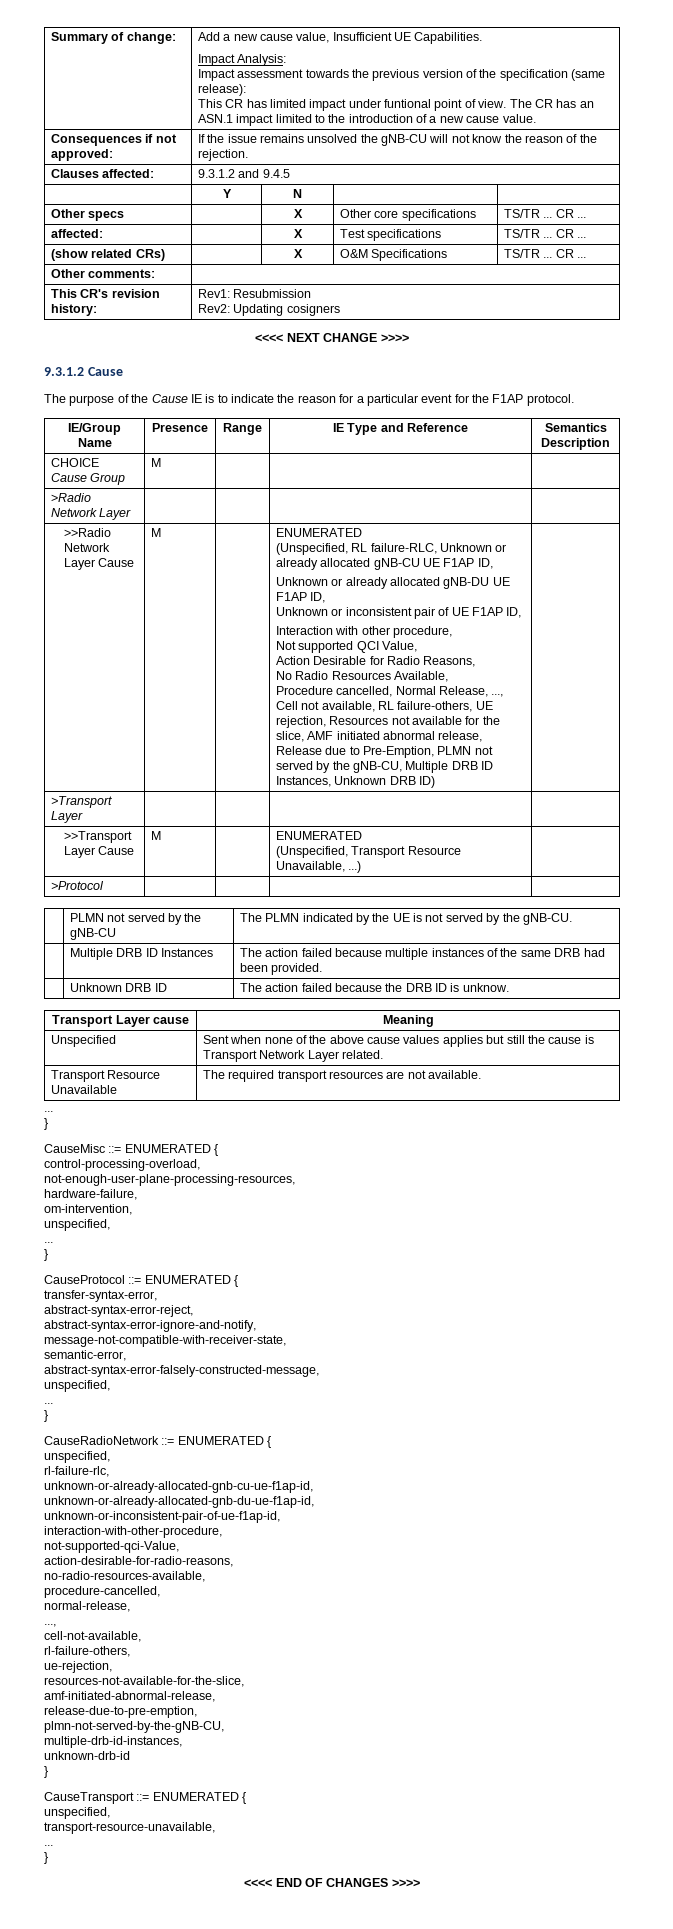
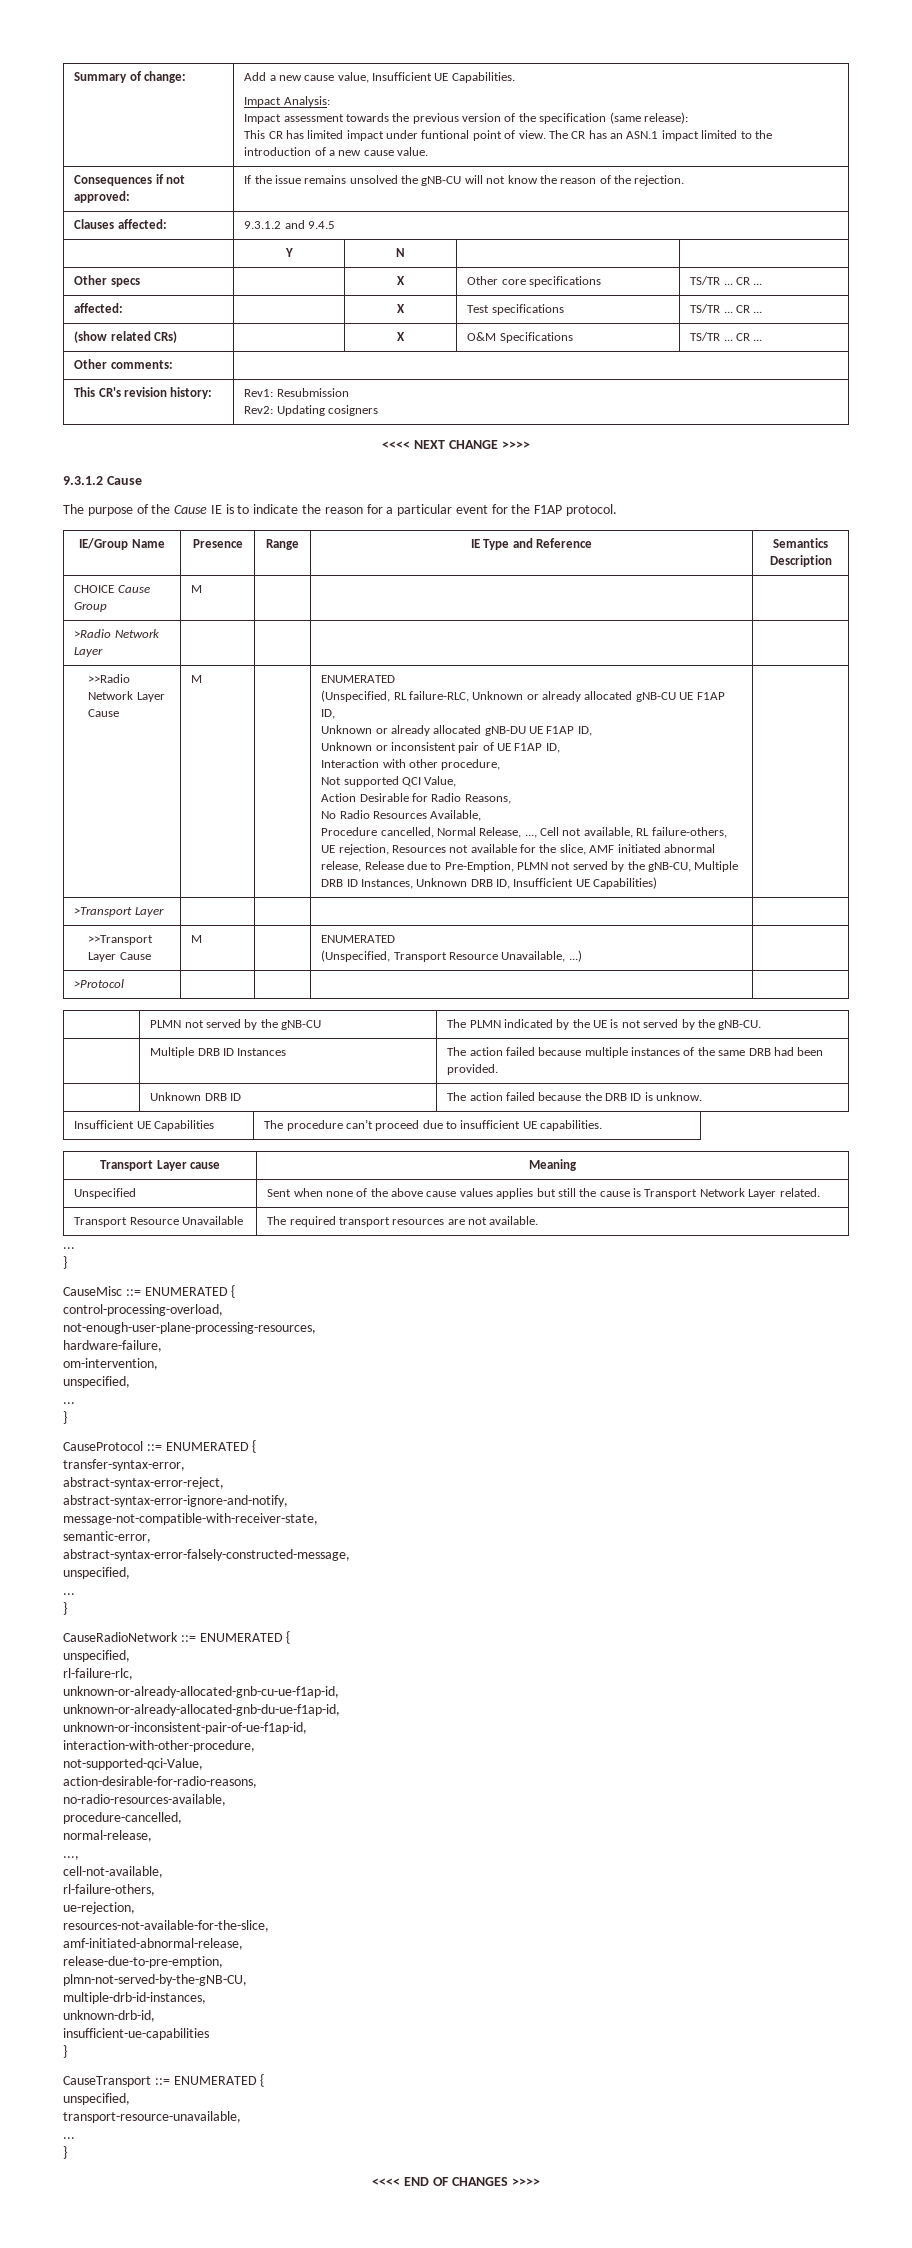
- Procedure cancelled, Normal Release, ..., Cell not available, RL failure-others, UE rejection, Resources not available for the slice, AMF initiated abnormal release, Release due to Pre-Emption, PLMN not served by the gNB-CU, Multiple DRB ID Instances, Unknown DRB ID)
+ Procedure cancelled, Normal Release, ..., Cell not available, RL failure-others, UE rejection, Resources not available for the slice, AMF initiated abnormal release, Release due to Pre-Emption, PLMN not served by the gNB-CU, Multiple DRB ID Instances, Unknown DRB ID, Insufficient UE Capabilities)
+ Insufficient UE Capabilities | The procedure can’t proceed due to insufficient UE capabilities.
- unknown-drb-id
+ unknown-drb-id,
+ insufficient-ue-capabilities

